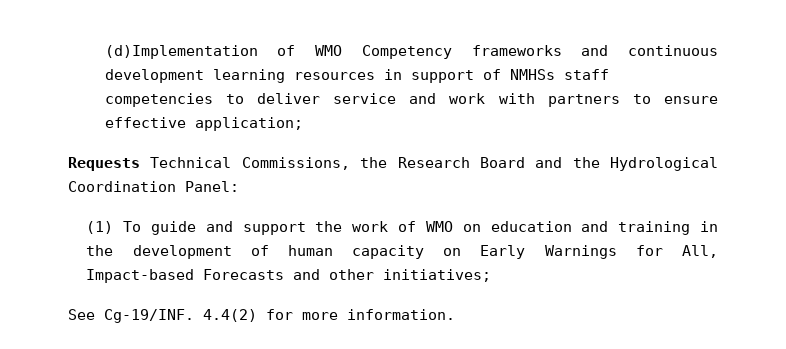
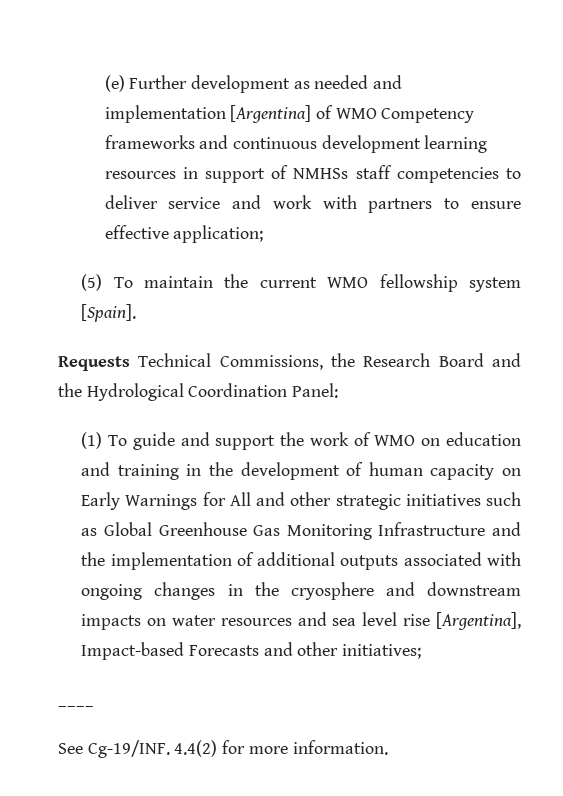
- (d)Implementation of WMO Competency frameworks and continuous development learning resources in support of NMHSs staff competencies to deliver service and work with partners to ensure effective application;
+ (e) Further development as needed and implementation [Argentina] of WMO Competency frameworks and continuous development learning resources in support of NMHSs staff competencies to deliver service and work with partners to ensure effective application;
+ (5) To maintain the current WMO fellowship system [Spain].
- (1) To guide and support the work of WMO on education and training in the development of human capacity on Early Warnings for All, Impact-based Forecasts and other initiatives;
+ (1) To guide and support the work of WMO on education and training in the development of human capacity on Early Warnings for All and other strategic initiatives such as Global Greenhouse Gas Monitoring Infrastructure and the implementation of additional outputs associated with ongoing changes in the cryosphere and downstream impacts on water resources and sea level rise [Argentina], Impact-based Forecasts and other initiatives;
+ ____

